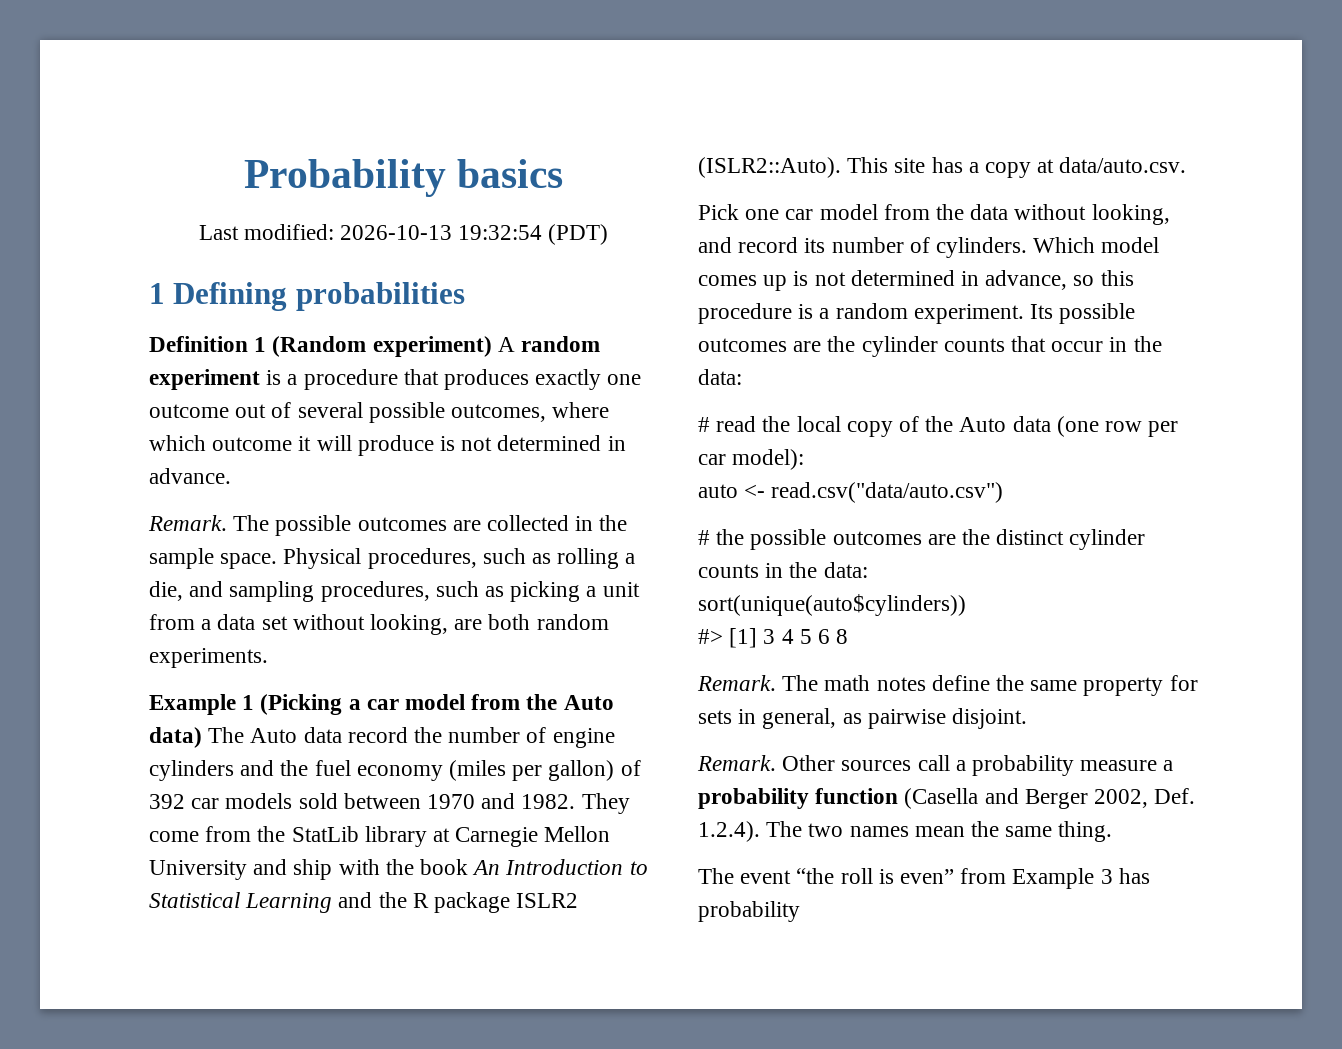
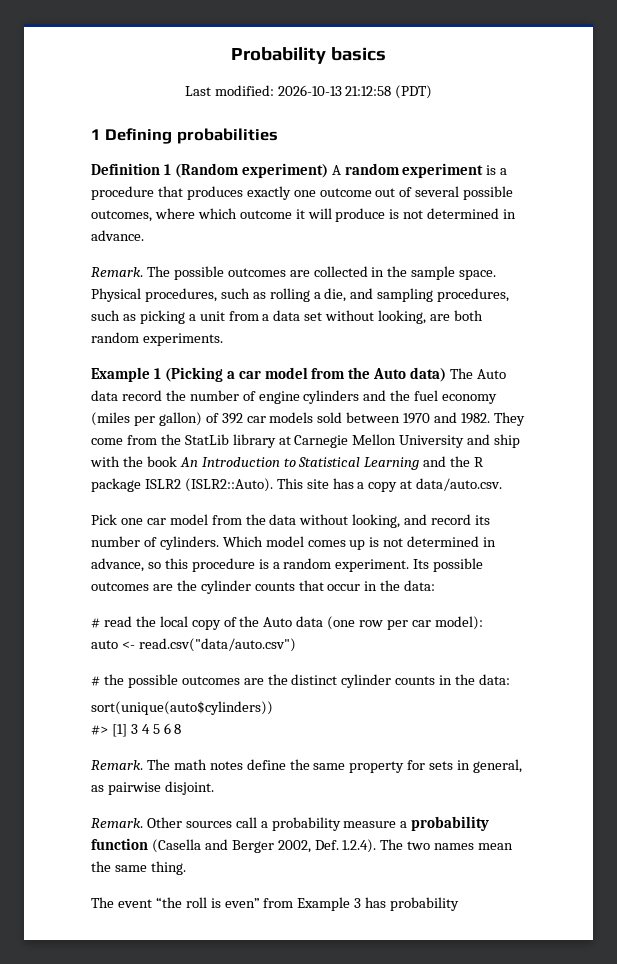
- Last modified: 2026-10-13 19:32:54 (PDT)
+ Last modified: 2026-10-13 21:12:58 (PDT)

